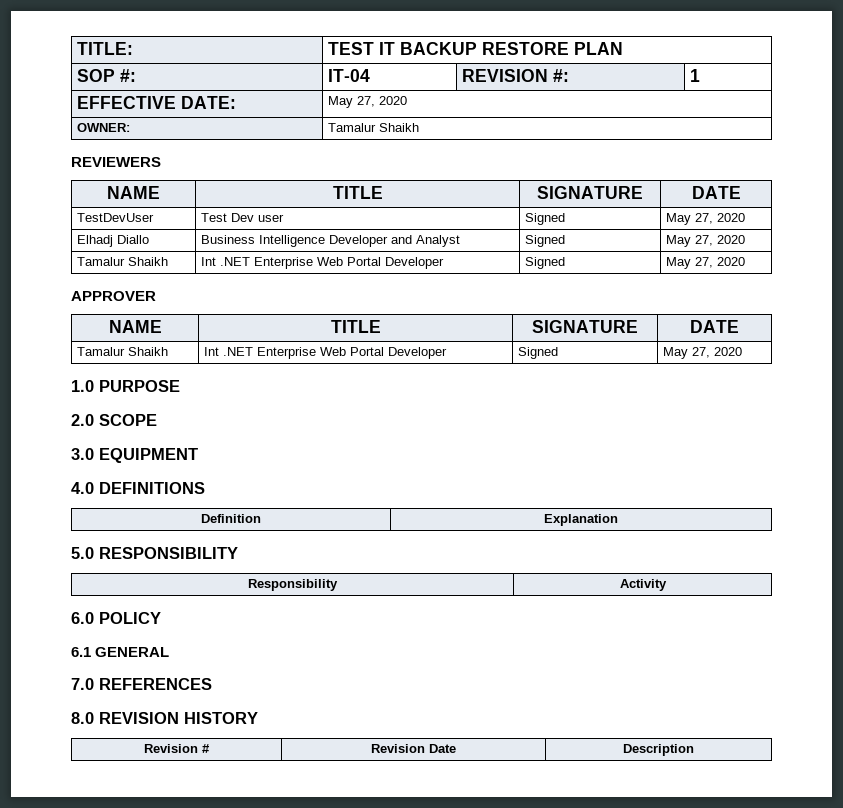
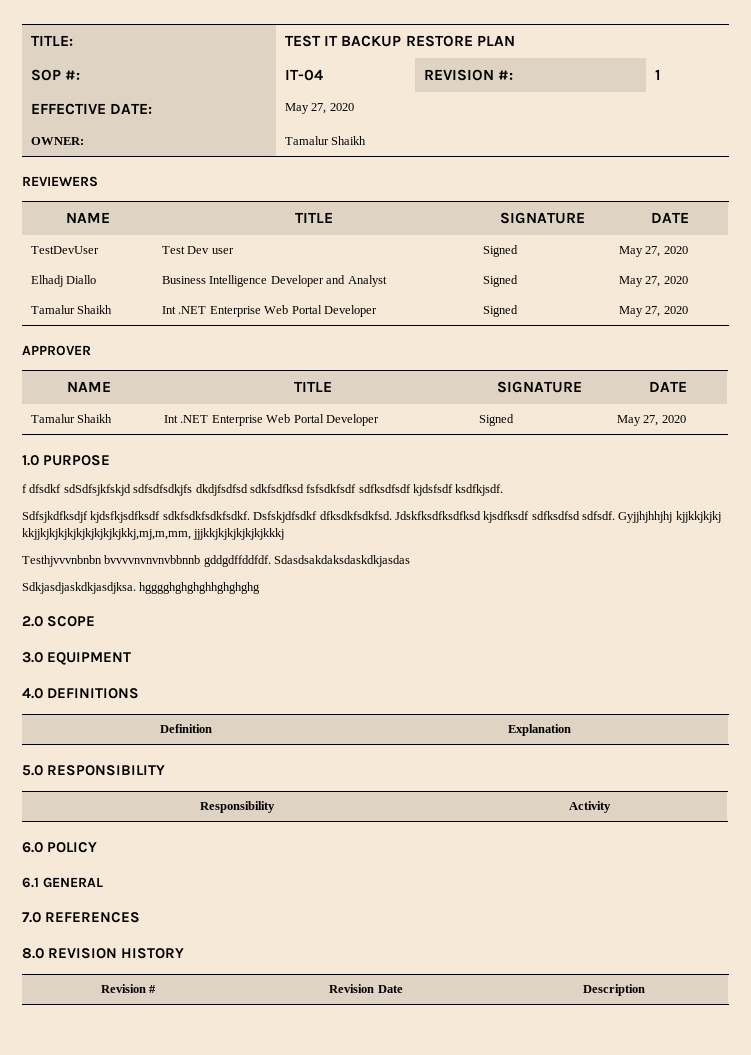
+ f dfsdkf sdSdfsjkfskjd sdfsdfsdkjfs dkdjfsdfsd sdkfsdfksd fsfsdkfsdf sdfksdfsdf kjdsfsdf ksdfkjsdf.
+ Sdfsjkdfksdjf kjdsfkjsdfksdf sdkfsdkfsdkfsdkf. Dsfskjdfsdkf dfksdkfsdkfsd. Jdskfksdfksdfksd kjsdfksdf sdfksdfsd sdfsdf. Gyjjhjhhjhj kjjkkjkjkj kkjjkjkjkjkjkjkjkjkjkjkkj,mj,m,mm, jjjkkjkjkjkjkjkjkkkj
+ Testhjvvvnbnbn bvvvvnvnvnvbbnnb gddgdffddfdf. Sdasdsakdaksdaskdkjasdas
+ Sdkjasdjaskdkjasdjksa. hgggghghghghhghghghg

